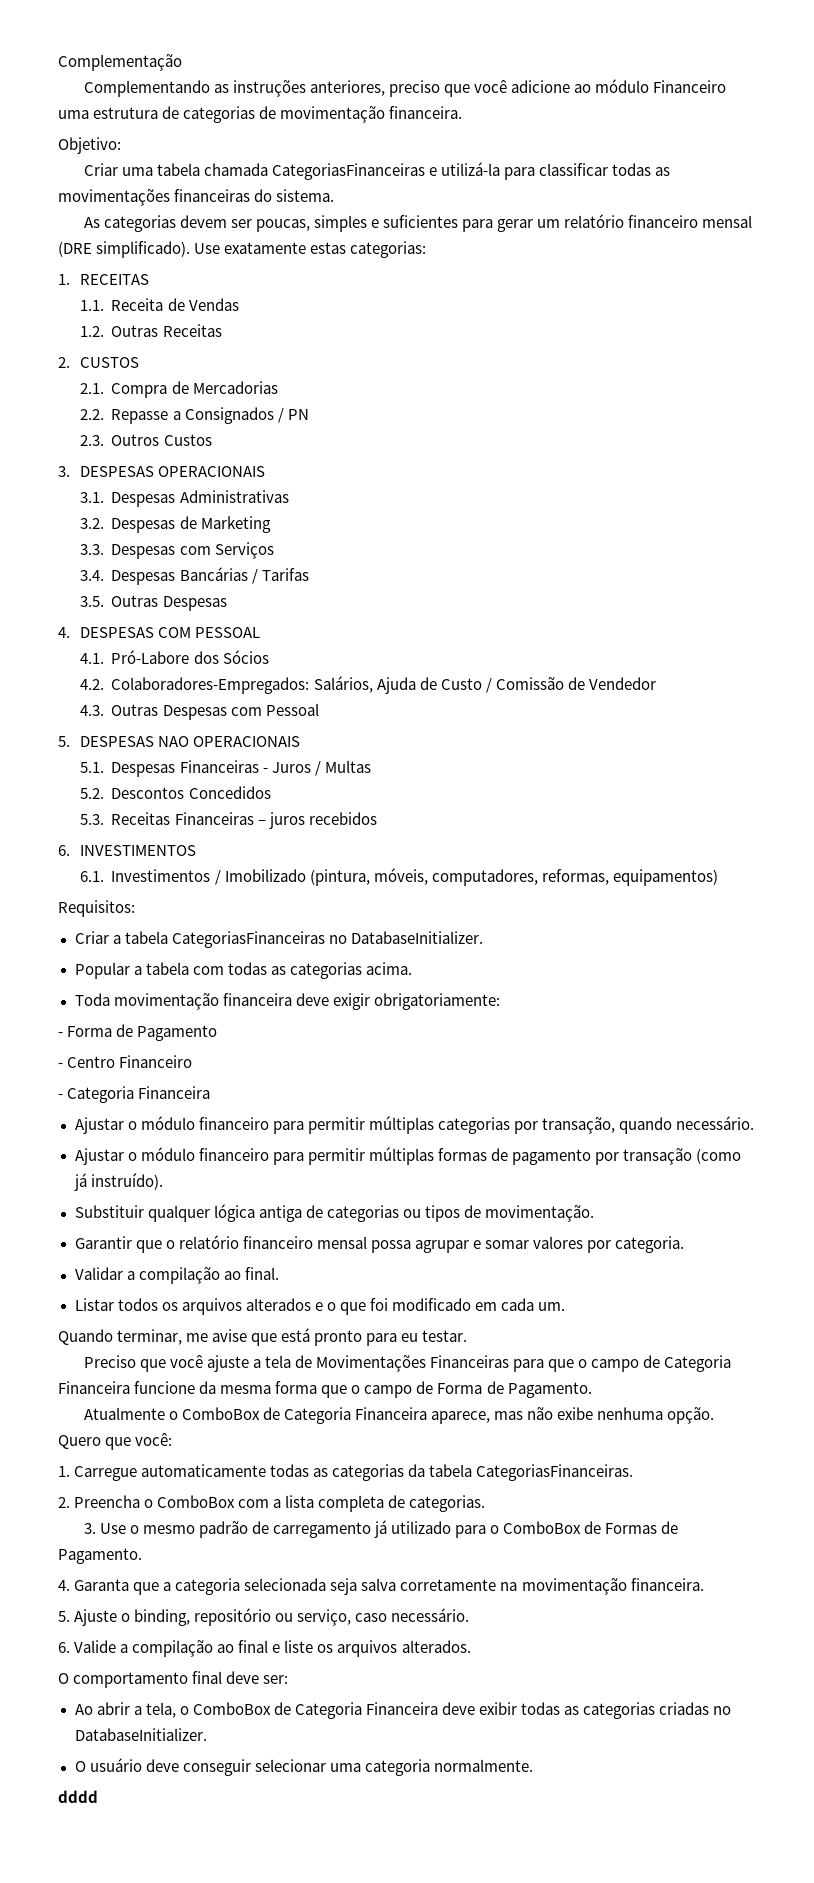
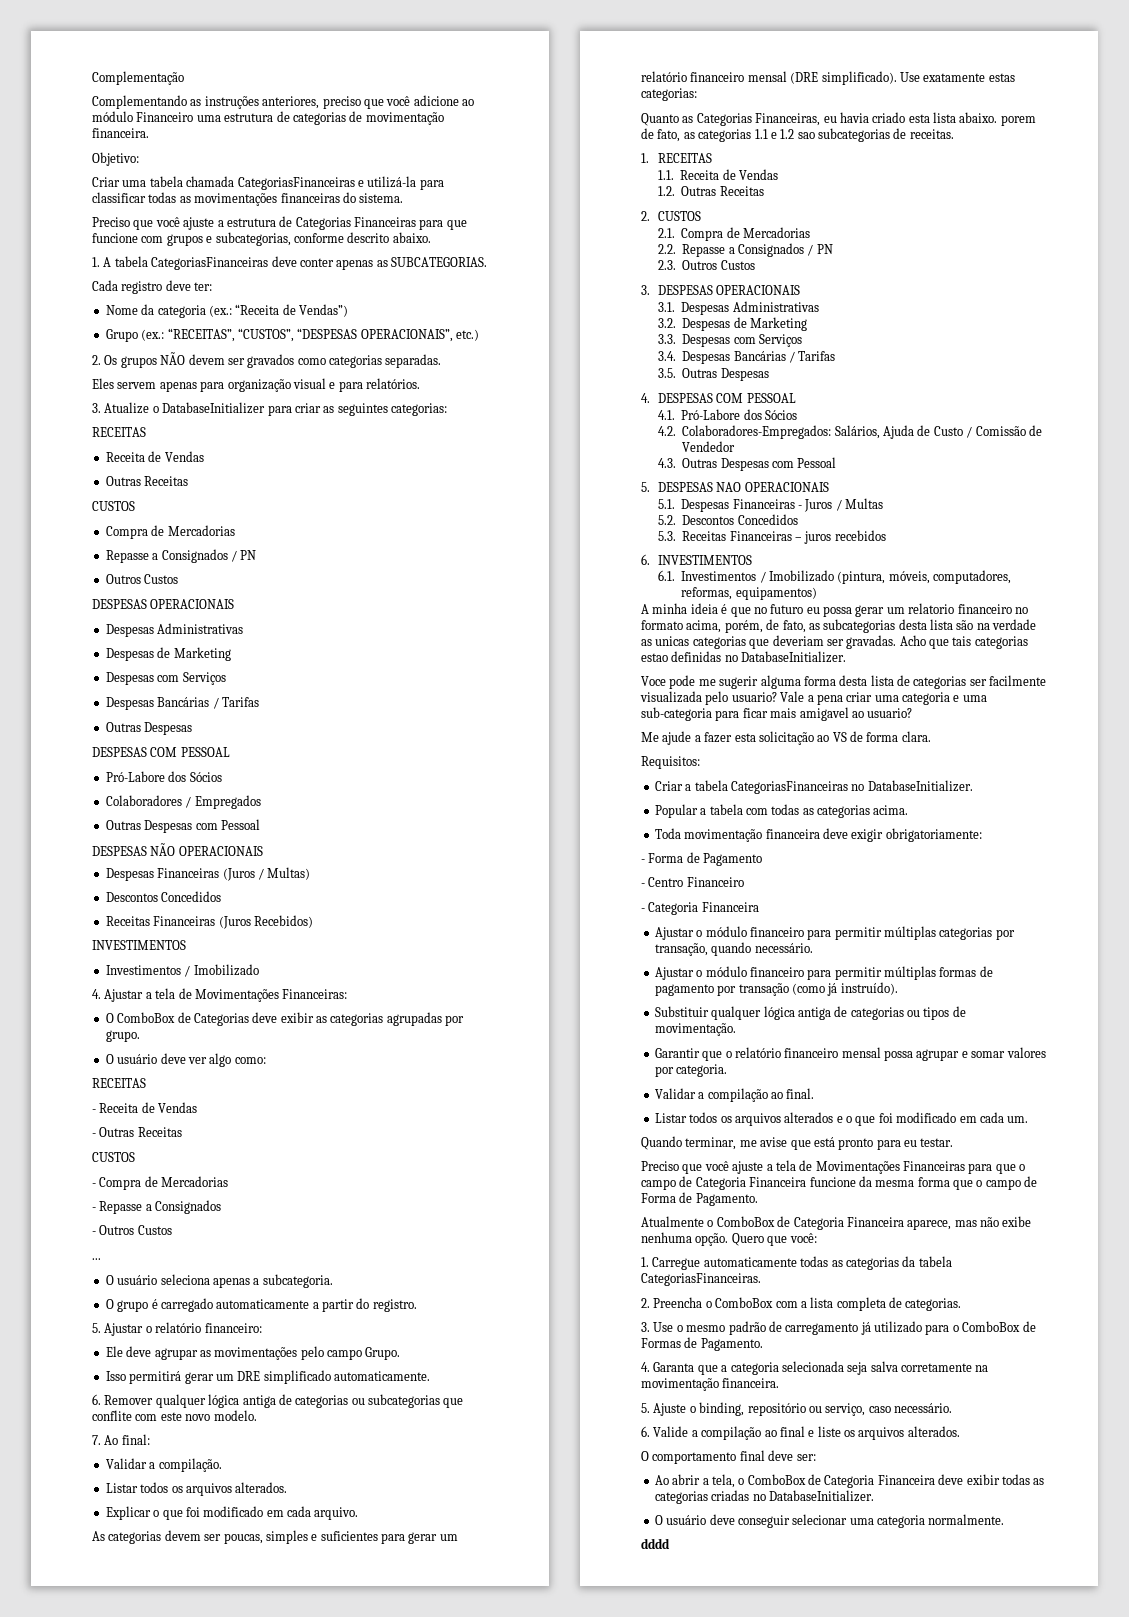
+ Preciso que você ajuste a estrutura de Categorias Financeiras para que funcione com grupos e subcategorias, conforme descrito abaixo.
+ 1. A tabela CategoriasFinanceiras deve conter apenas as SUBCATEGORIAS.
+ Cada registro deve ter:
+ Nome da categoria (ex.: “Receita de Vendas”)
+ Grupo (ex.: “RECEITAS”, “CUSTOS”, “DESPESAS OPERACIONAIS”, etc.)
+ 2. Os grupos NÃO devem ser gravados como categorias separadas.
+ Eles servem apenas para organização visual e para relatórios.
+ 3. Atualize o DatabaseInitializer para criar as seguintes categorias:
+ RECEITAS
+ Receita de Vendas
+ Outras Receitas
+ CUSTOS
+ Compra de Mercadorias
+ Repasse a Consignados / PN
+ Outros Custos
+ DESPESAS OPERACIONAIS
+ Despesas Administrativas
+ Despesas de Marketing
+ Despesas com Serviços
+ Despesas Bancárias / Tarifas
+ Outras Despesas
+ DESPESAS COM PESSOAL
+ Pró-Labore dos Sócios
+ Colaboradores / Empregados
+ Outras Despesas com Pessoal
+ DESPESAS NÃO OPERACIONAIS
+ Despesas Financeiras (Juros / Multas)
+ Descontos Concedidos
+ Receitas Financeiras (Juros Recebidos)
+ INVESTIMENTOS
+ Investimentos / Imobilizado
+ 4. Ajustar a tela de Movimentações Financeiras:
+ O ComboBox de Categorias deve exibir as categorias agrupadas por grupo.
+ O usuário deve ver algo como:
+ RECEITAS
+ - Receita de Vendas
+ - Outras Receitas
+ CUSTOS
+ - Compra de Mercadorias
+ - Repasse a Consignados
+ - Outros Custos
+ ...
+ O usuário seleciona apenas a subcategoria.
+ O grupo é carregado automaticamente a partir do registro.
+ 5. Ajustar o relatório financeiro:
+ Ele deve agrupar as movimentações pelo campo Grupo.
+ Isso permitirá gerar um DRE simplificado automaticamente.
+ 6. Remover qualquer lógica antiga de categorias ou subcategorias que conflite com este novo modelo.
+ 7. Ao final:
+ Validar a compilação.
+ Listar todos os arquivos alterados.
+ Explicar o que foi modificado em cada arquivo.
+ Quanto as Categorias Financeiras, eu havia criado esta lista abaixo. porem de fato, as categorias 1.1 e 1.2 sao subcategorias de receitas.
+ A minha ideia é que no futuro eu possa gerar um relatorio financeiro no formato acima, porém, de fato, as subcategorias desta lista são na verdade as unicas categorias que deveriam ser gravadas. Acho que tais categorias estao definidas no DatabaseInitializer.
+ Voce pode me sugerir alguma forma desta lista de categorias ser facilmente visualizada pelo usuario? Vale a pena criar uma categoria e uma sub-categoria para ficar mais amigavel ao usuario?
+ Me ajude a fazer esta solicitação ao VS de forma clara.

